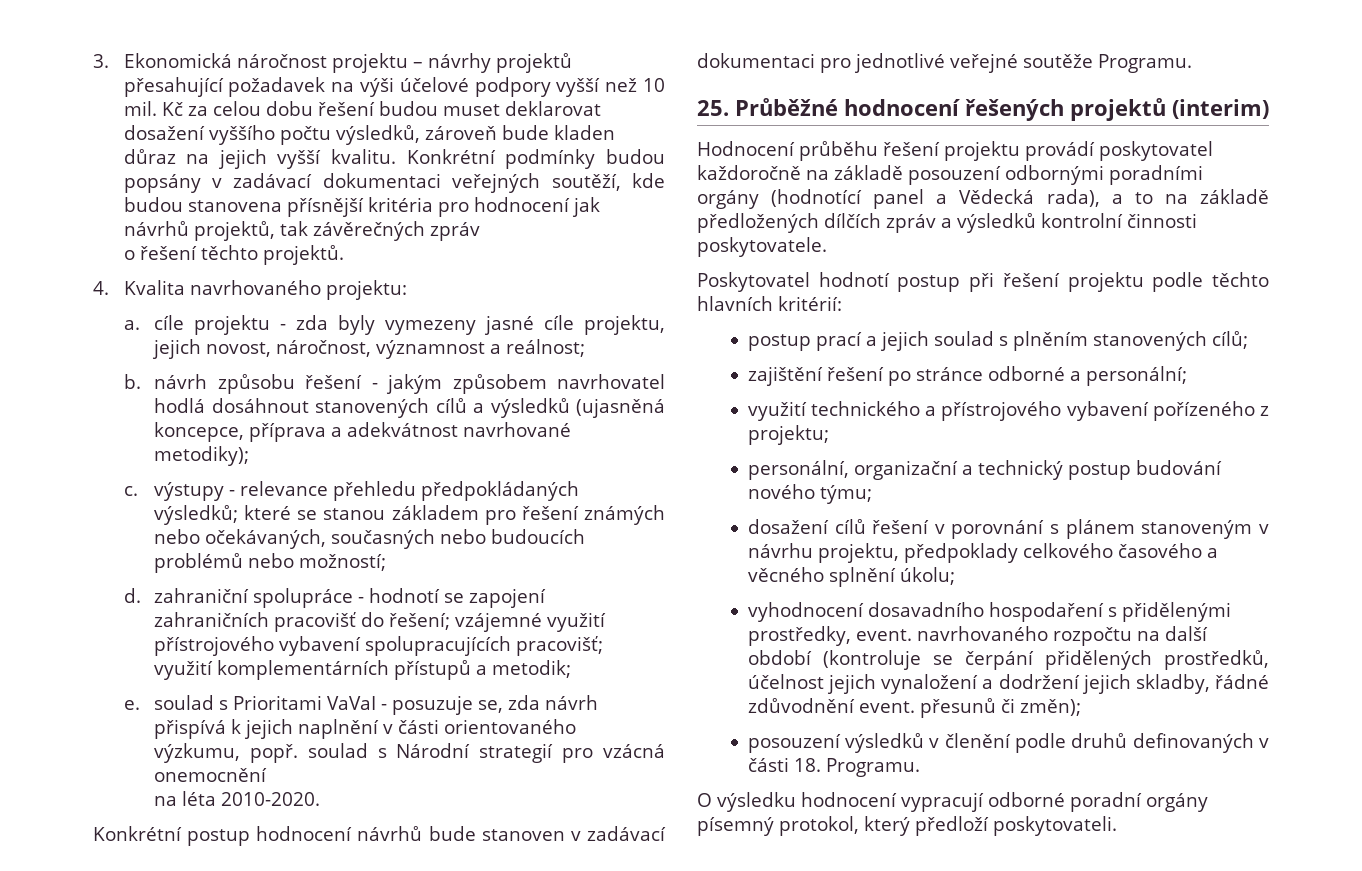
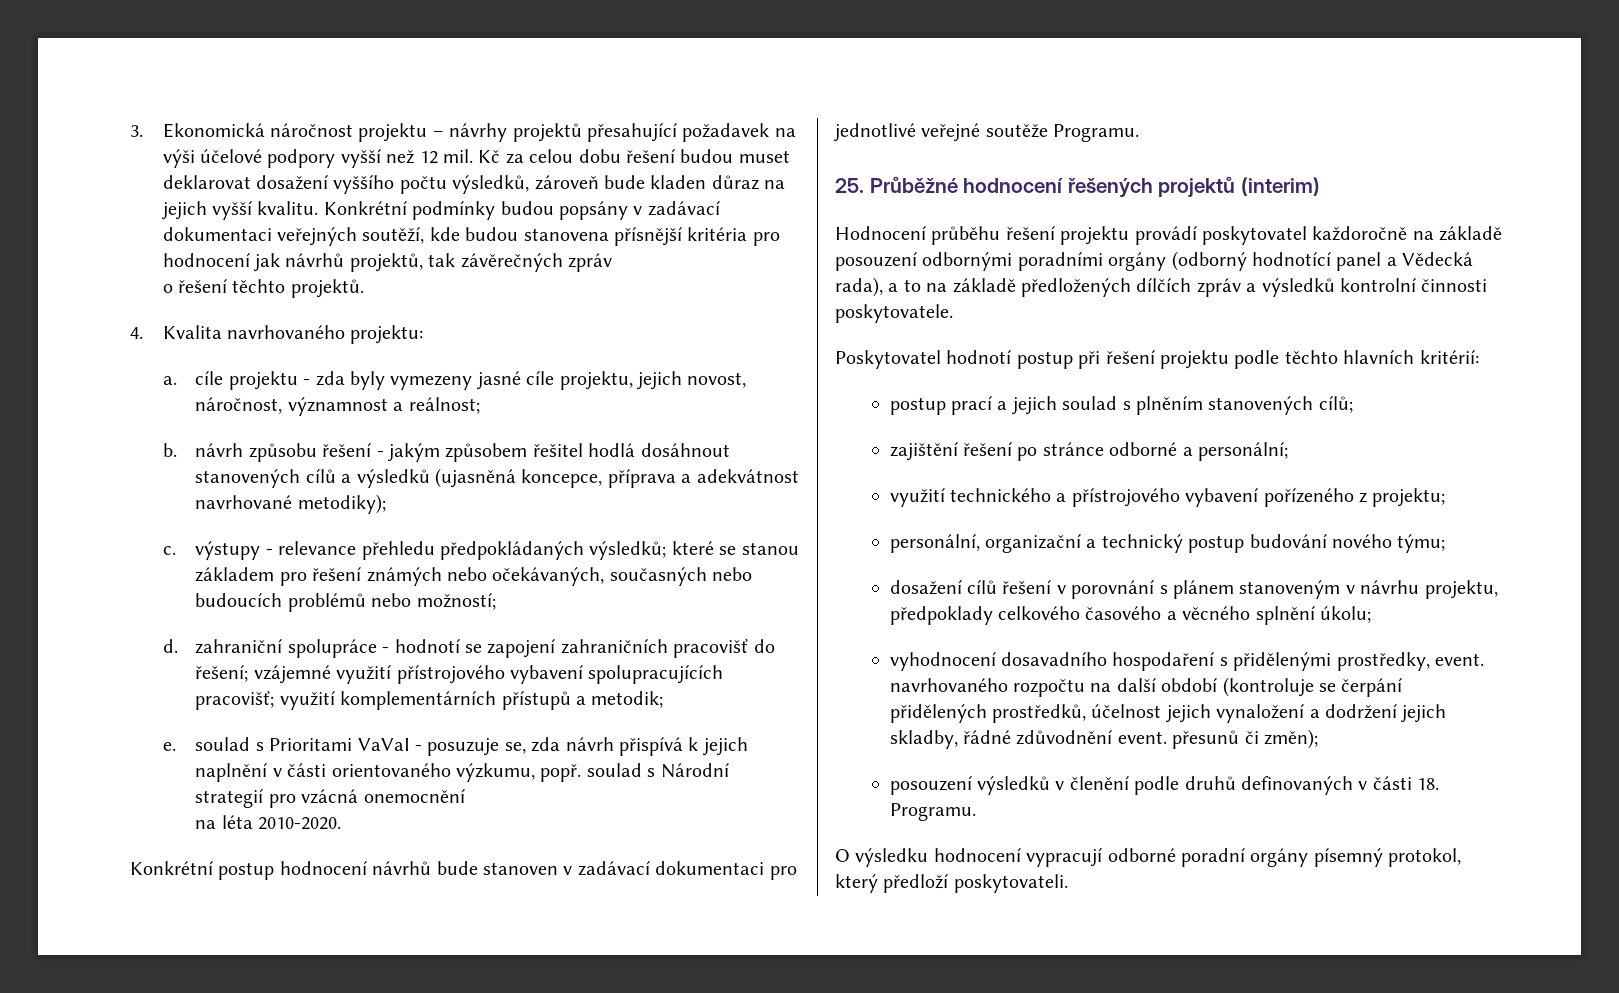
- 3. Ekonomická náročnost projektu – návrhy projektů přesahující požadavek na výši účelové podpory vyšší než 10 mil.
+ 3. Ekonomická náročnost projektu – návrhy projektů přesahující požadavek na výši účelové podpory vyšší než 12 mil.
- b. návrh způsobu řešení - jakým způsobem navrhovatel hodlá dosáhnout stanovených cílů a výsledků (ujasněná koncepce, příprava a adekvátnost navrhované metodiky);
+ b. návrh způsobu řešení - jakým způsobem řešitel hodlá dosáhnout stanovených cílů a výsledků (ujasněná koncepce, příprava a adekvátnost navrhované metodiky);
- Hodnocení průběhu řešení projektu provádí poskytovatel každoročně na základě posouzení odbornými poradními orgány (hodnotící panel a Vědecká rada), a to na základě předložených dílčích zpráv a výsledků kontrolní činnosti poskytovatele.
+ Hodnocení průběhu řešení projektu provádí poskytovatel každoročně na základě posouzení odbornými poradními orgány (odborný hodnotící panel a Vědecká rada), a to na základě předložených dílčích zpráv a výsledků kontrolní činnosti poskytovatele.

